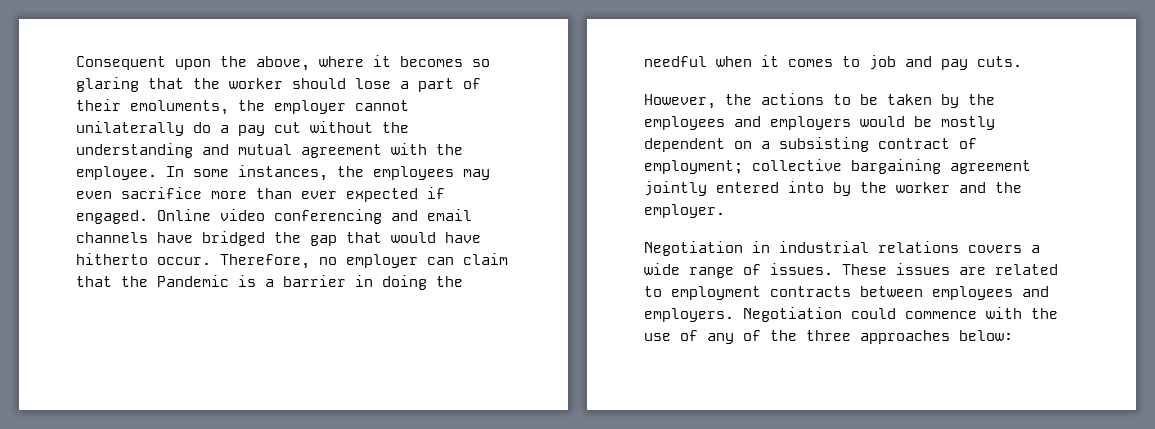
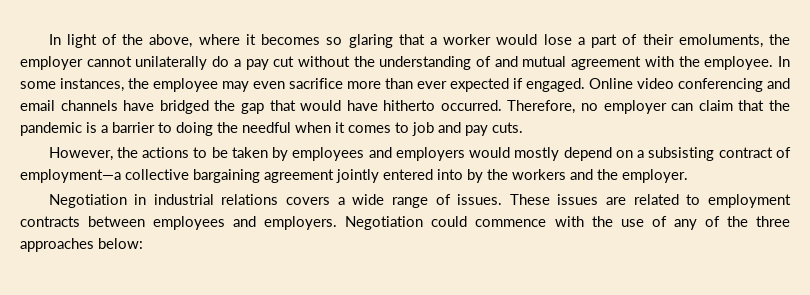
- Consequent upon the above, where it becomes so glaring that the worker should lose a part of their emoluments, the employer cannot unilaterally do a pay cut without the understanding and mutual agreement with the employee.
+ In light of the above, where it becomes so glaring that a worker would lose a part of their emoluments, the employer cannot unilaterally do a pay cut without the understanding of and mutual agreement with the employee.
- In some instances, the employees may even sacrifice more than ever expected if engaged.
+ In some instances, the employee may even sacrifice more than ever expected if engaged.
- Online video conferencing and email channels have bridged the gap that would have hitherto occur.
+ Online video conferencing and email channels have bridged the gap that would have hitherto occurred.
- Therefore, no employer can claim that the Pandemic is a barrier in doing the needful when it comes to job and pay cuts.
+ Therefore, no employer can claim that the pandemic is a barrier to doing the needful when it comes to job and pay cuts.
- However, the actions to be taken by the employees and employers would be mostly dependent on a subsisting contract of employment; collective bargaining agreement jointly entered into by the worker and the employer.
+ However, the actions to be taken by employees and employers would mostly depend on a subsisting contract of employment—a collective bargaining agreement jointly entered into by the workers and the employer.

